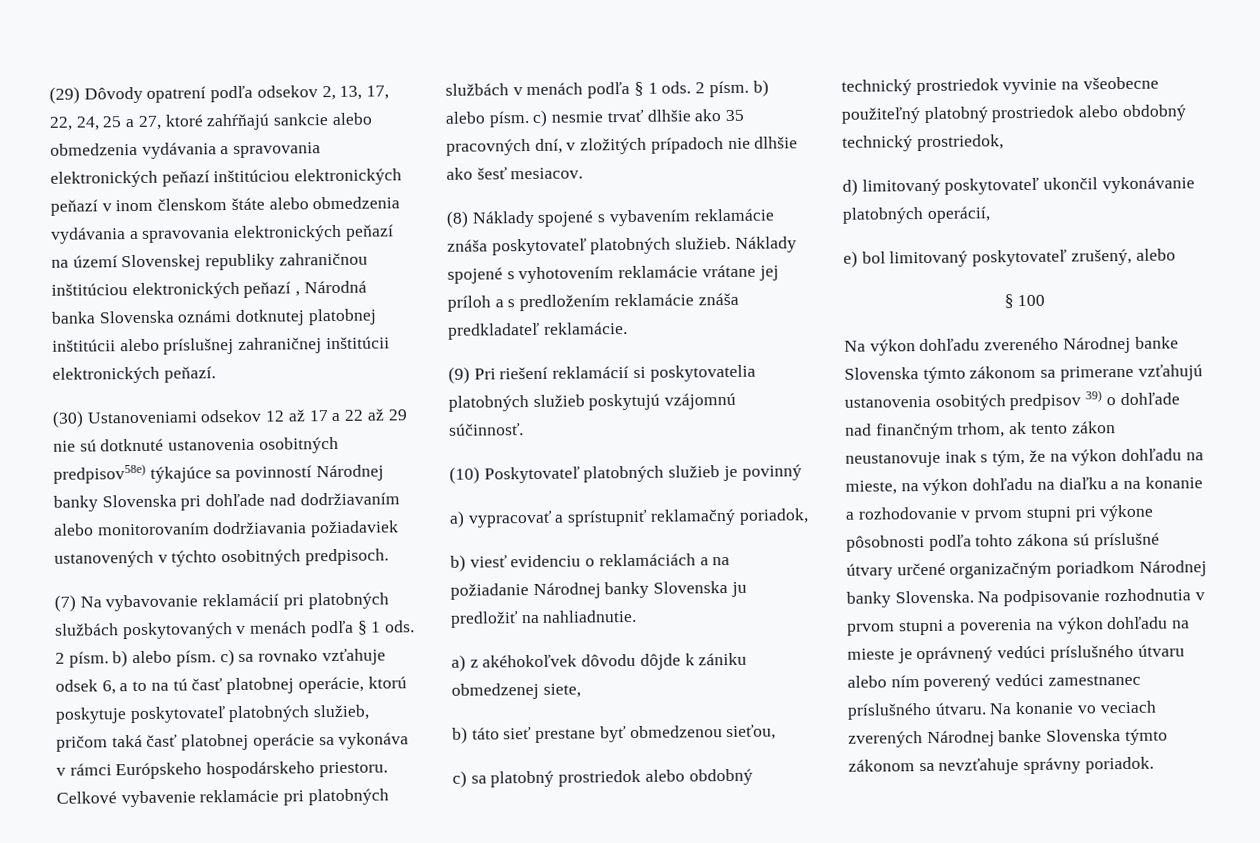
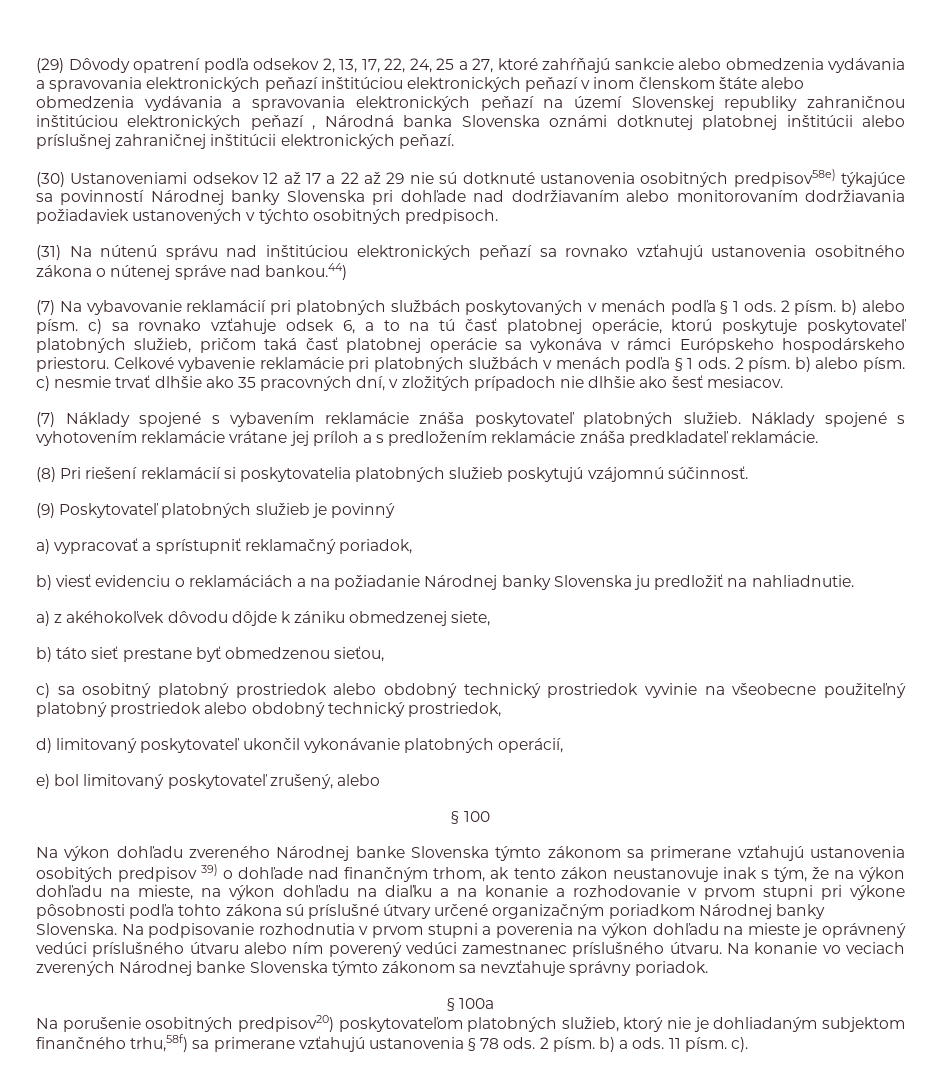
+ (31) Na nútenú správu nad inštitúciou elektronických peňazí sa rovnako vzťahujú ustanovenia osobitného zákona o nútenej správe nad bankou.44)
- (8) Náklady spojené s vybavením reklamácie znáša poskytovateľ platobných služieb.
+ (7) Náklady spojené s vybavením reklamácie znáša poskytovateľ platobných služieb.
- (9) Pri riešení reklamácií si poskytovatelia platobných služieb poskytujú vzájomnú súčinnosť.
+ (8) Pri riešení reklamácií si poskytovatelia platobných služieb poskytujú vzájomnú súčinnosť.
- (10) Poskytovateľ platobných služieb je povinný
+ (9) Poskytovateľ platobných služieb je povinný
- c) sa platobný prostriedok alebo obdobný technický prostriedok vyvinie na všeobecne použiteľný platobný prostriedok alebo obdobný technický prostriedok,
+ c) sa osobitný platobný prostriedok alebo obdobný technický prostriedok vyvinie na všeobecne použiteľný platobný prostriedok alebo obdobný technický prostriedok,
+ § 100a
+ Na porušenie osobitných predpisov20) poskytovateľom platobných služieb, ktorý nie je dohliadaným subjektom finančného trhu,58f) sa primerane vzťahujú ustanovenia § 78 ods. 2 písm. b) a ods. 11 písm. c).

